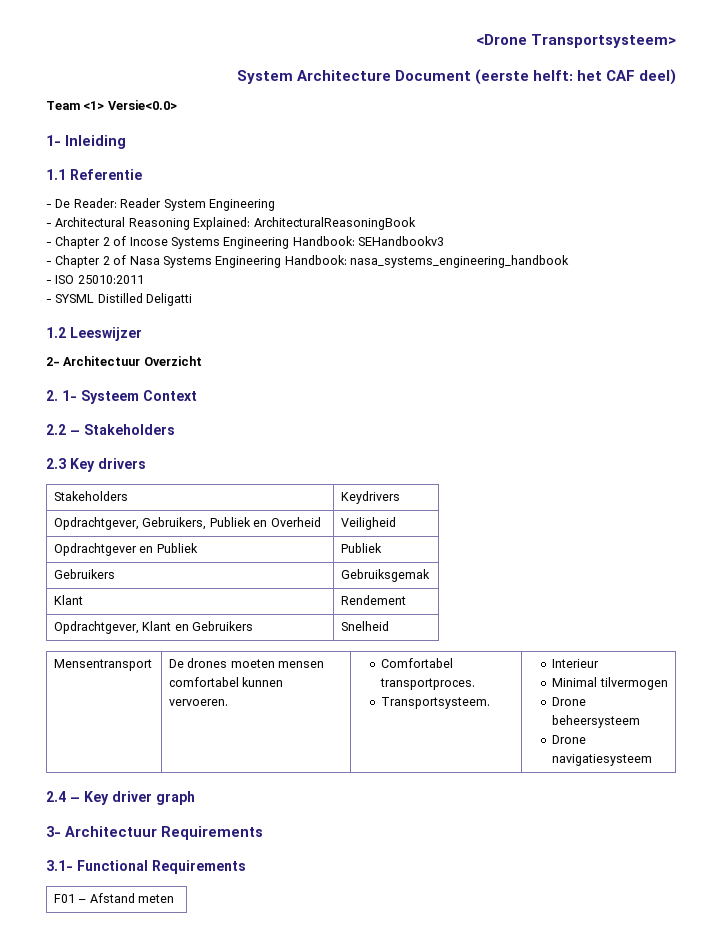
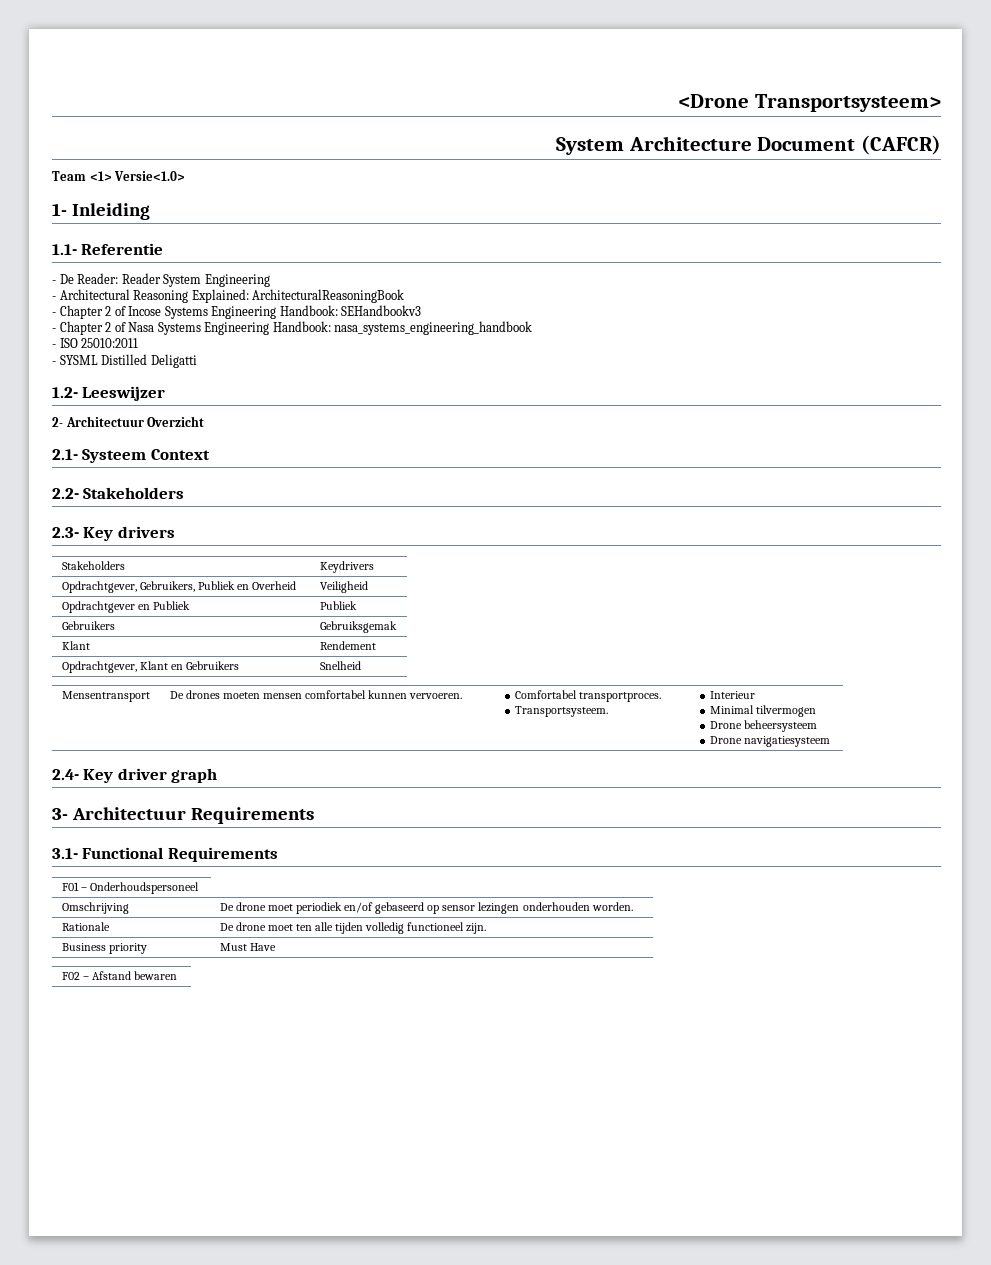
- System Architecture Document (eerste helft: het CAF deel)
+ System Architecture Document (CAFCR)
- Team <1> Versie<0.0>
+ Team <1> Versie<1.0>
- 1.1 Referentie
+ 1.1- Referentie
- 1.2 Leeswijzer
+ 1.2- Leeswijzer
- 2. 1- Systeem Context
+ 2.1- Systeem Context
- 2.2 – Stakeholders
+ 2.2- Stakeholders
- 2.3 Key drivers
+ 2.3- Key drivers
- 2.4 – Key driver graph
+ 2.4- Key driver graph
- F01 – Afstand meten
+ F01 – Onderhoudspersoneel
+ Omschrijving | De drone moet periodiek en/of gebaseerd op sensor lezingen onderhouden worden.
+ Rationale | De drone moet ten alle tijden volledig functioneel zijn.
+ Business priority | Must Have
+ F02 – Afstand bewaren

